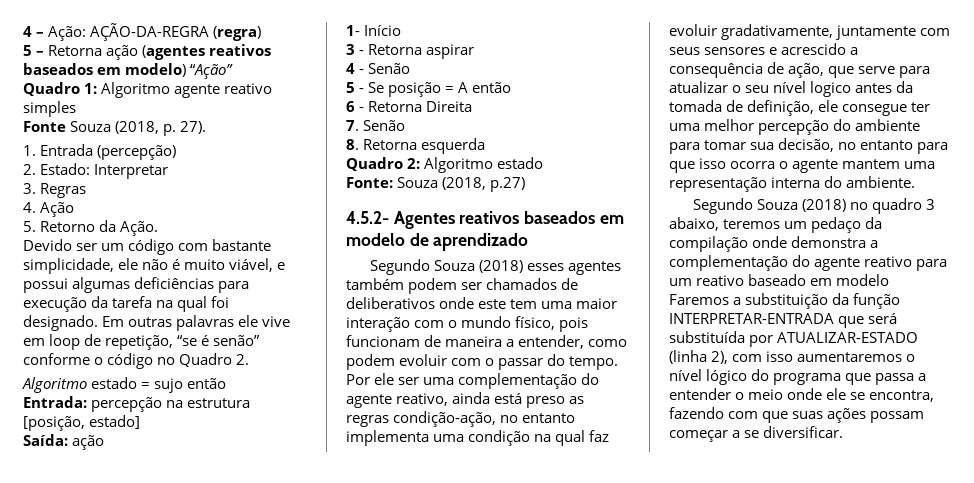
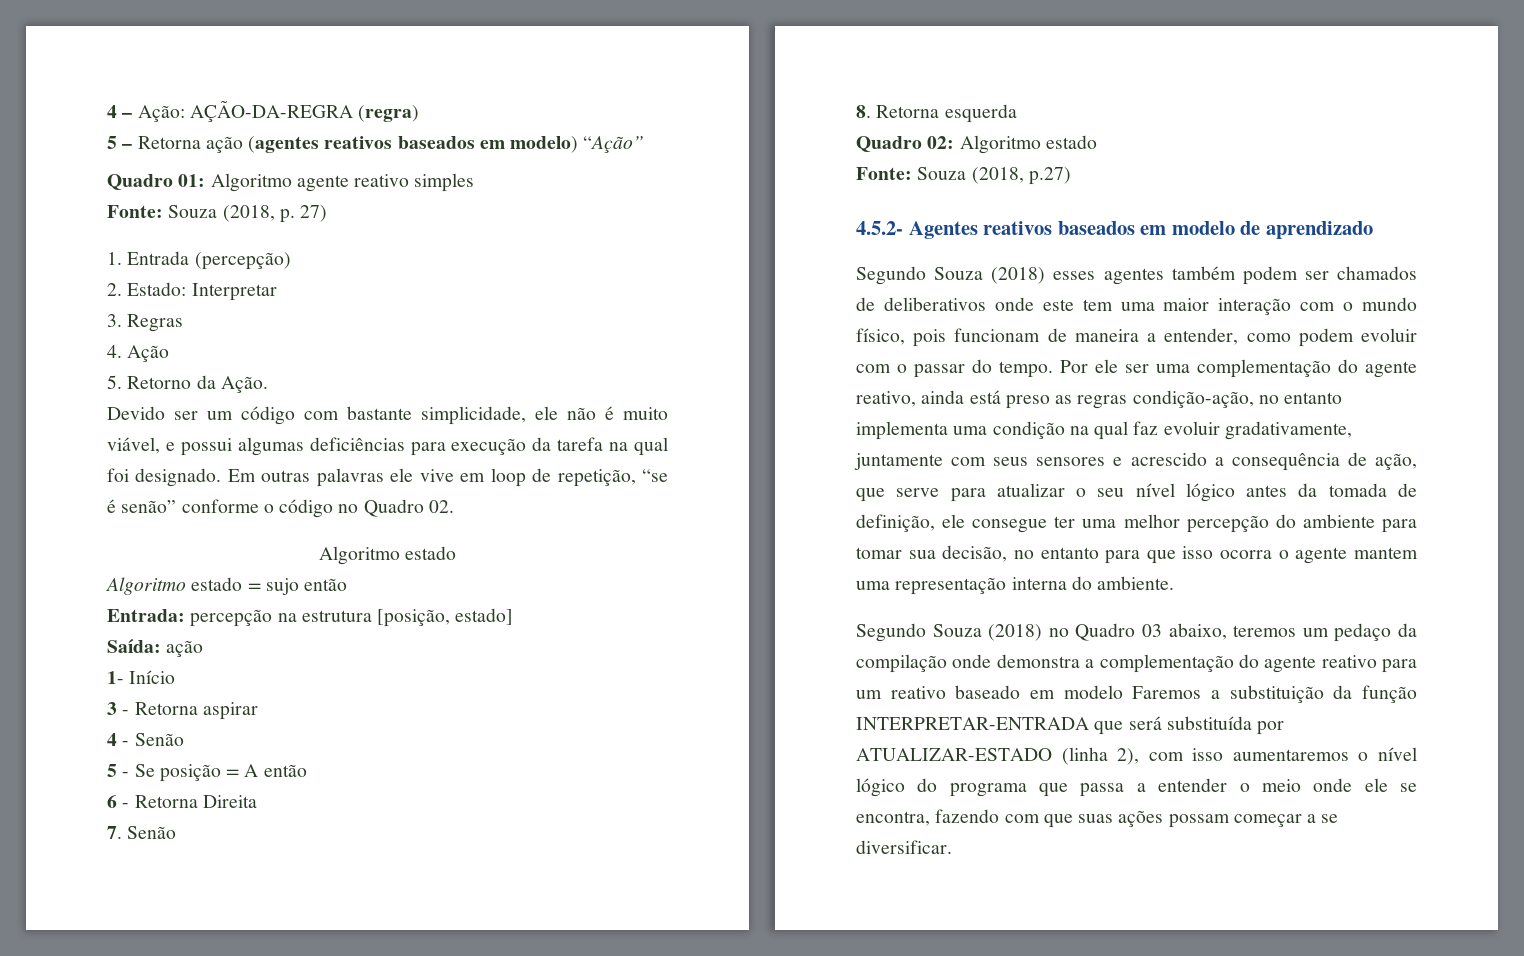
- Quadro 1: Algoritmo agente reativo simples
+ Quadro 01: Algoritmo agente reativo simples
- Fonte Souza (2018, p. 27).
+ Fonte: Souza (2018, p. 27)
- Em outras palavras ele vive em loop de repetição, “se é senão” conforme o código no Quadro 2.
+ Em outras palavras ele vive em loop de repetição, “se é senão” conforme o código no Quadro 02.
+ Algoritmo estado
- Quadro 2: Algoritmo estado
+ Quadro 02: Algoritmo estado
- Por ele ser uma complementação do agente reativo, ainda está preso as regras condição-ação, no entanto implementa uma condição na qual faz evoluir gradativamente, juntamente com seus sensores e acrescido a consequência de ação, que serve para atualizar o seu nível logico antes da tomada de definição, ele consegue ter uma melhor percepção do ambiente para tomar sua decisão, no entanto para que isso ocorra o agente mantem uma representação interna do ambiente.
+ Por ele ser uma complementação do agente reativo, ainda está preso as regras condição-ação, no entanto implementa uma condição na qual faz evoluir gradativamente, juntamente com seus sensores e acrescido a consequência de ação, que serve para atualizar o seu nível lógico antes da tomada de definição, ele consegue ter uma melhor percepção do ambiente para tomar sua decisão, no entanto para que isso ocorra o agente mantem uma representação interna do ambiente.
- Segundo Souza (2018) no quadro 3 abaixo, teremos um pedaço da compilação onde demonstra a complementação do agente reativo para um reativo baseado em modelo Faremos a substituição da função INTERPRETAR-ENTRADA que será substituída por ATUALIZAR-ESTADO (linha 2), com isso aumentaremos o nível lógico do programa que passa a entender o meio onde ele se encontra, fazendo com que suas ações possam começar a se diversificar.
+ Segundo Souza (2018) no Quadro 03 abaixo, teremos um pedaço da compilação onde demonstra a complementação do agente reativo para um reativo baseado em modelo Faremos a substituição da função INTERPRETAR-ENTRADA que será substituída por ATUALIZAR-ESTADO (linha 2), com isso aumentaremos o nível lógico do programa que passa a entender o meio onde ele se encontra, fazendo com que suas ações possam começar a se diversificar.

